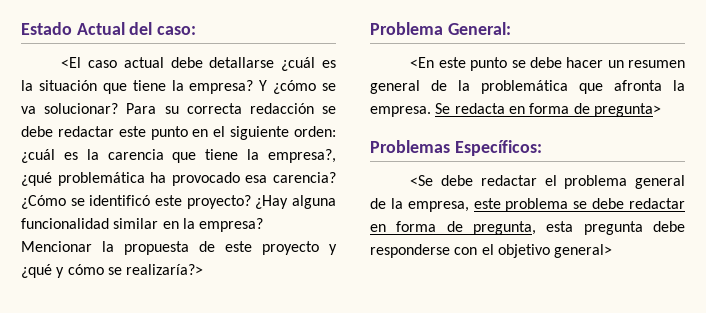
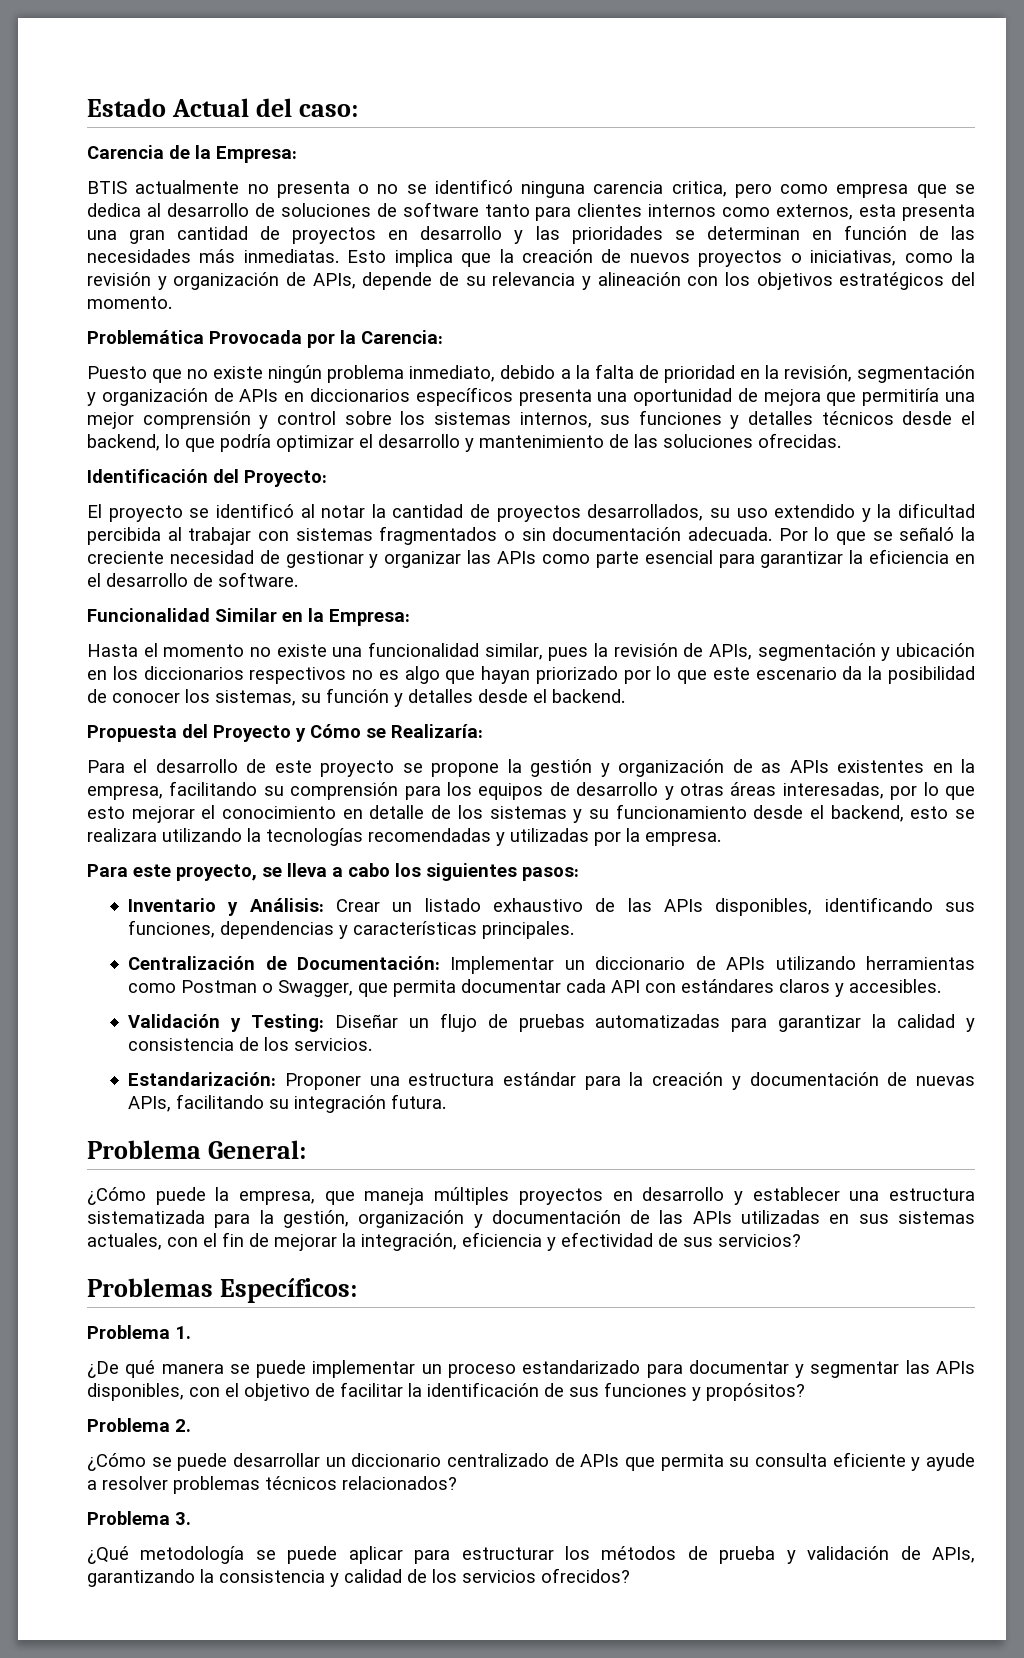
- <El caso actual debe detallarse ¿cuál es la situación que tiene la empresa? Y ¿cómo se va solucionar? Para su correcta redacción se debe redactar este punto en el siguiente orden: ¿cuál es la carencia que tiene la empresa?, ¿qué problemática ha provocado esa carencia? ¿Cómo se identificó este proyecto? ¿Hay alguna funcionalidad similar en la empresa? Mencionar la propuesta de este proyecto y ¿qué y cómo se realizaría?>
+ Carencia de la Empresa:
+ BTIS actualmente no presenta o no se identificó ninguna carencia critica, pero como empresa que se dedica al desarrollo de soluciones de software tanto para clientes internos como externos, esta presenta una gran cantidad de proyectos en desarrollo y las prioridades se determinan en función de las necesidades más inmediatas. Esto implica que la creación de nuevos proyectos o iniciativas, como la revisión y organización de APIs, depende de su relevancia y alineación con los objetivos estratégicos del momento.
+ Problemática Provocada por la Carencia:
+ Puesto que no existe ningún problema inmediato, debido a la falta de prioridad en la revisión, segmentación y organización de APIs en diccionarios específicos presenta una oportunidad de mejora que permitiría una mejor comprensión y control sobre los sistemas internos, sus funciones y detalles técnicos desde el backend, lo que podría optimizar el desarrollo y mantenimiento de las soluciones ofrecidas.
+ Identificación del Proyecto:
+ El proyecto se identificó al notar la cantidad de proyectos desarrollados, su uso extendido y la dificultad percibida al trabajar con sistemas fragmentados o sin documentación adecuada. Por lo que se señaló la creciente necesidad de gestionar y organizar las APIs como parte esencial para garantizar la eficiencia en el desarrollo de software.
+ Funcionalidad Similar en la Empresa:
+ Hasta el momento no existe una funcionalidad similar, pues la revisión de APIs, segmentación y ubicación en los diccionarios respectivos no es algo que hayan priorizado por lo que este escenario da la posibilidad de conocer los sistemas, su función y detalles desde el backend.
+ Propuesta del Proyecto y Cómo se Realizaría:
+ Para el desarrollo de este proyecto se propone la gestión y organización de as APIs existentes en la empresa, facilitando su comprensión para los equipos de desarrollo y otras áreas interesadas, por lo que esto mejorar el conocimiento en detalle de los sistemas y su funcionamiento desde el backend, esto se realizara utilizando la tecnologías recomendadas y utilizadas por la empresa.
+ Para este proyecto, se lleva a cabo los siguientes pasos:
+ Inventario y Análisis: Crear un listado exhaustivo de las APIs disponibles, identificando sus funciones, dependencias y características principales.
+ Centralización de Documentación: Implementar un diccionario de APIs utilizando herramientas como Postman o Swagger, que permita documentar cada API con estándares claros y accesibles.
+ Validación y Testing: Diseñar un flujo de pruebas automatizadas para garantizar la calidad y consistencia de los servicios.
+ Estandarización: Proponer una estructura estándar para la creación y documentación de nuevas APIs, facilitando su integración futura.
  Problema General:
- <En este punto se debe hacer un resumen general de la problemática que afronta la empresa. Se redacta en forma de pregunta>
+ ¿Cómo puede la empresa, que maneja múltiples proyectos en desarrollo y establecer una estructura sistematizada para la gestión, organización y documentación de las APIs utilizadas en sus sistemas actuales, con el fin de mejorar la integración, eficiencia y efectividad de sus servicios?
  Problemas Específicos:
- <Se debe redactar el problema general de la empresa, este problema se debe redactar en forma de pregunta, esta pregunta debe responderse con el objetivo general>
+ Problema 1.
+ ¿De qué manera se puede implementar un proceso estandarizado para documentar y segmentar las APIs disponibles, con el objetivo de facilitar la identificación de sus funciones y propósitos?
+ Problema 2.
+ ¿Cómo se puede desarrollar un diccionario centralizado de APIs que permita su consulta eficiente y ayude a resolver problemas técnicos relacionados?
+ Problema 3.
+ ¿Qué metodología se puede aplicar para estructurar los métodos de prueba y validación de APIs, garantizando la consistencia y calidad de los servicios ofrecidos?

